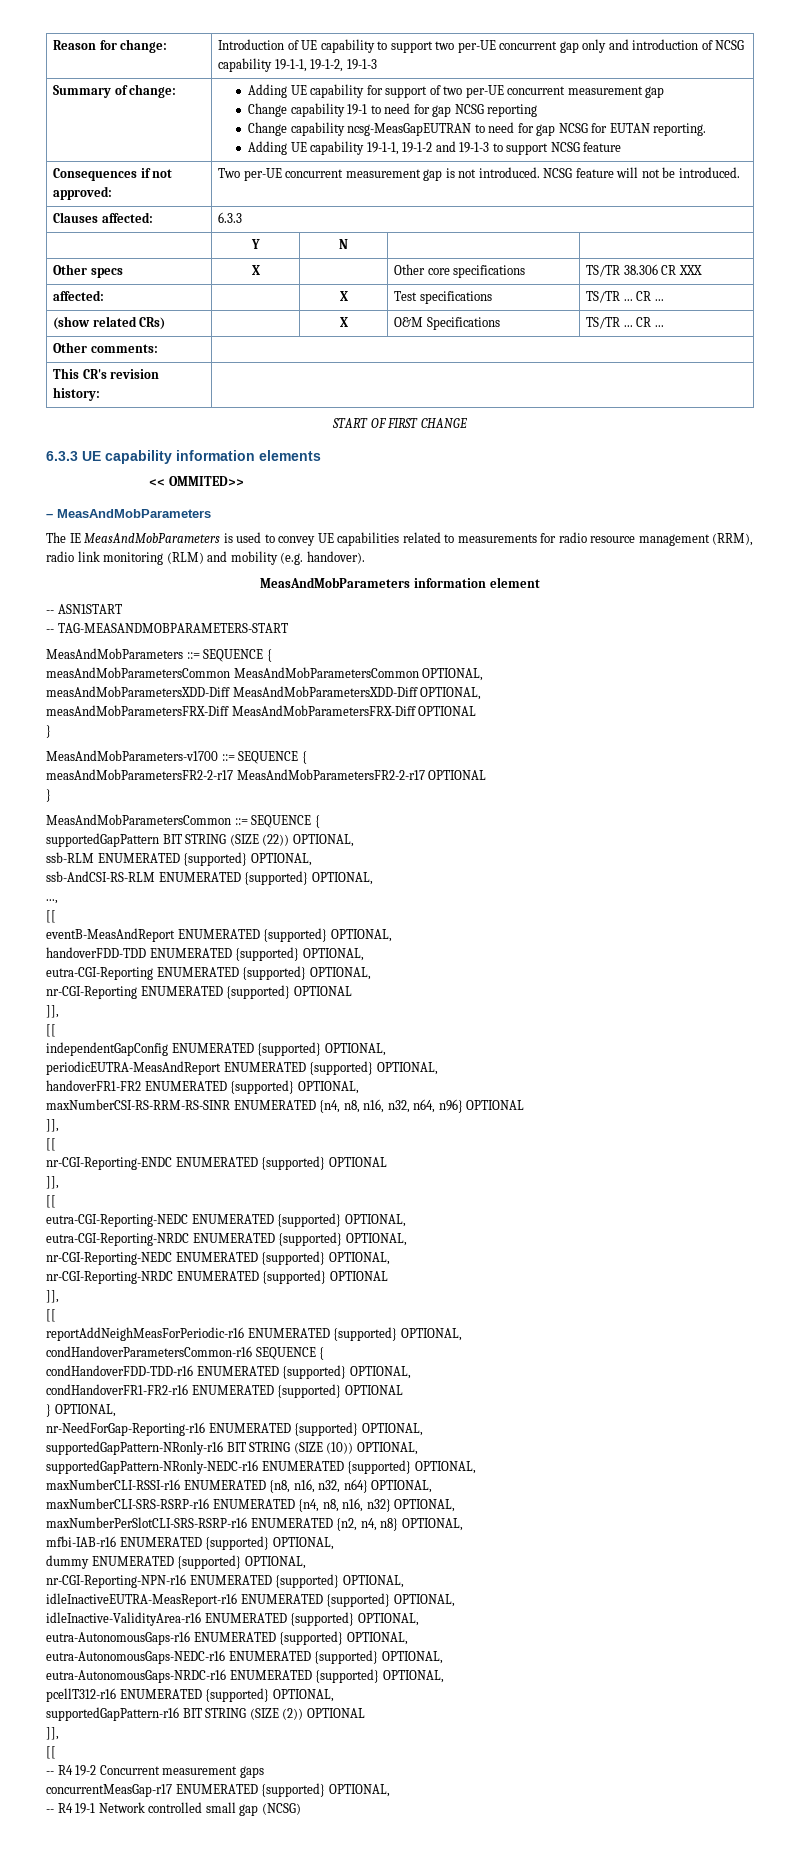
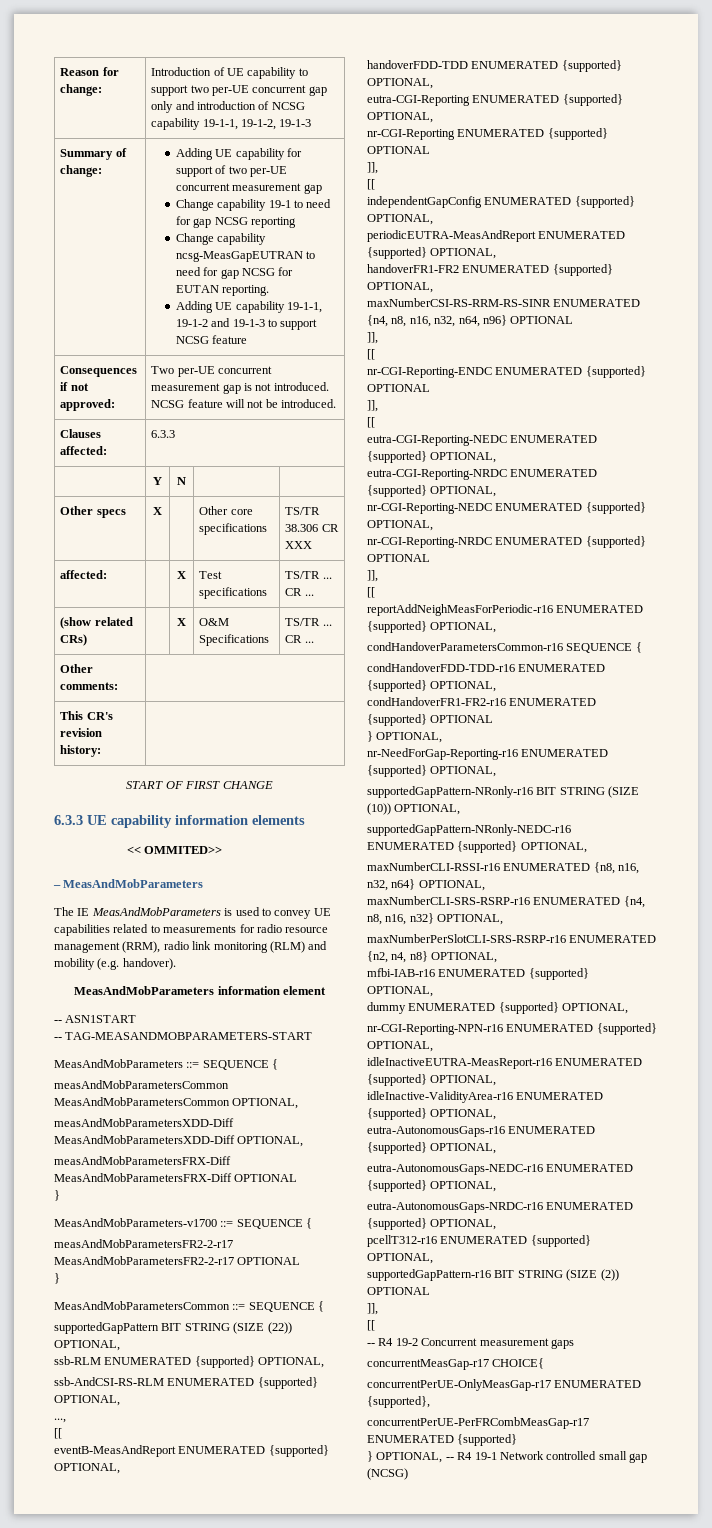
- concurrentMeasGap-r17 ENUMERATED {supported} OPTIONAL,
- -- R4 19-1 Network controlled small gap (NCSG)
+ concurrentMeasGap-r17 CHOICE{
+ concurrentPerUE-OnlyMeasGap-r17 ENUMERATED {supported},
+ concurrentPerUE-PerFRCombMeasGap-r17 ENUMERATED {supported}
+ } OPTIONAL, -- R4 19-1 Network controlled small gap (NCSG)

